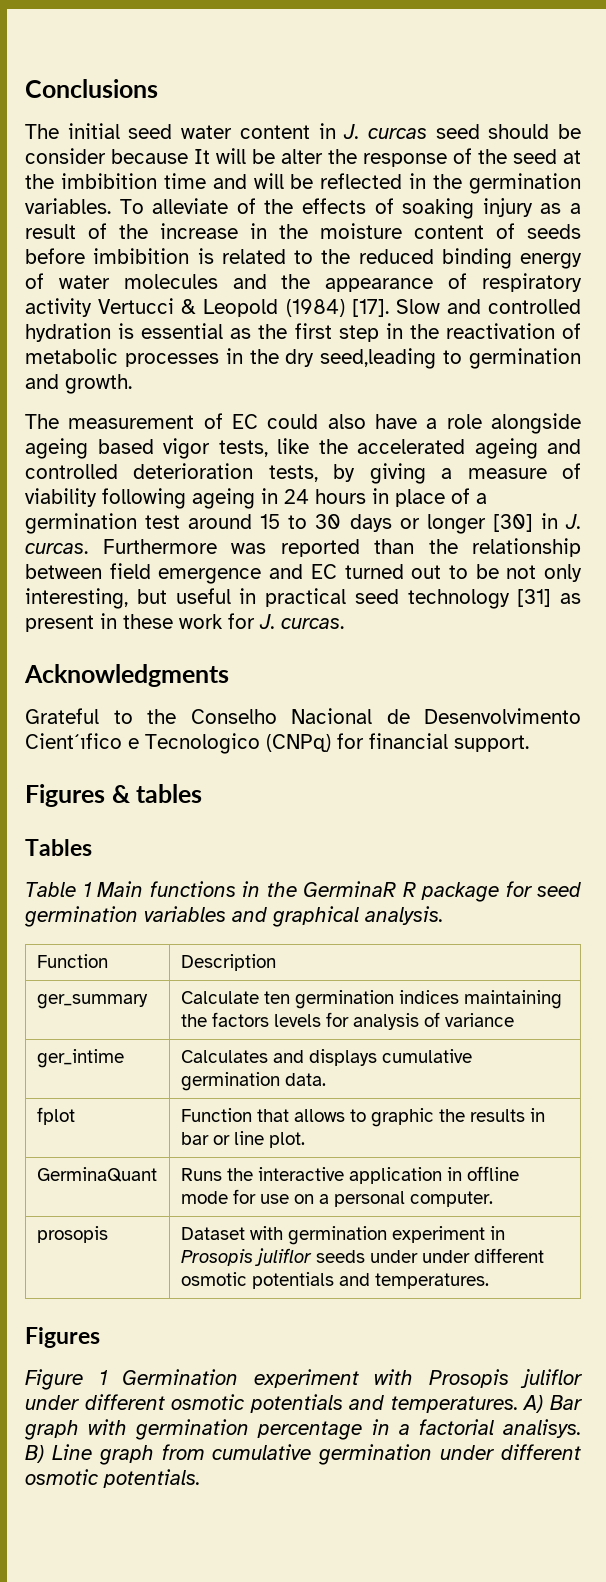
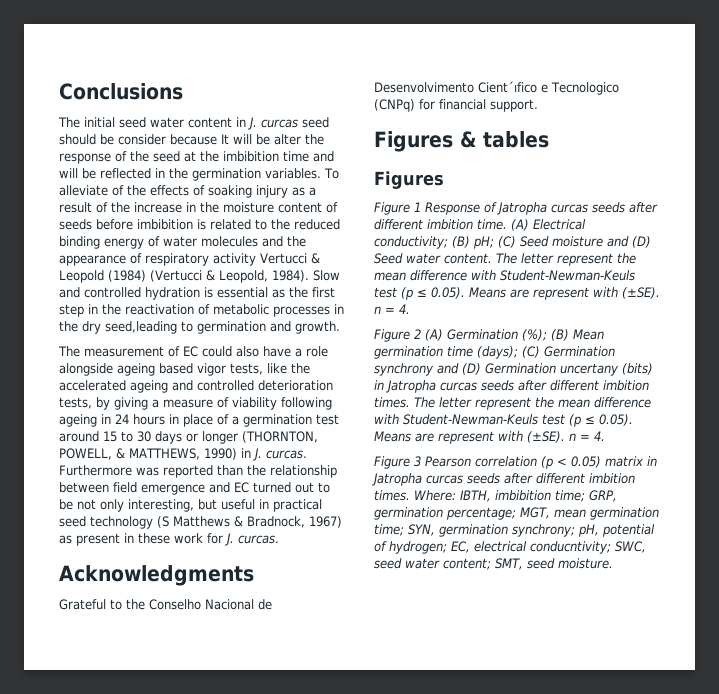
- To alleviate of the effects of soaking injury as a result of the increase in the moisture content of seeds before imbibition is related to the reduced binding energy of water molecules and the appearance of respiratory activity Vertucci & Leopold (1984) [17].
+ To alleviate of the effects of soaking injury as a result of the increase in the moisture content of seeds before imbibition is related to the reduced binding energy of water molecules and the appearance of respiratory activity Vertucci & Leopold (1984) (Vertucci & Leopold, 1984).
- The measurement of EC could also have a role alongside ageing based vigor tests, like the accelerated ageing and controlled deterioration tests, by giving a measure of viability following ageing in 24 hours in place of a germination test around 15 to 30 days or longer [30] in J. curcas.
+ The measurement of EC could also have a role alongside ageing based vigor tests, like the accelerated ageing and controlled deterioration tests, by giving a measure of viability following ageing in 24 hours in place of a germination test around 15 to 30 days or longer (THORNTON, POWELL, & MATTHEWS, 1990) in J. curcas.
- Furthermore was reported than the relationship between field emergence and EC turned out to be not only interesting, but useful in practical seed technology [31] as present in these work for J. curcas.
+ Furthermore was reported than the relationship between field emergence and EC turned out to be not only interesting, but useful in practical seed technology (S Matthews & Bradnock, 1967) as present in these work for J. curcas.
  Figures & tables
- Tables
- Table 1 Main functions in the GerminaR R package for seed germination variables and graphical analysis.
- Function | Description
- ger_summary | Calculate ten germination indices maintaining the factors levels for analysis of variance
- ger_intime | Calculates and displays cumulative germination data.
- fplot | Function that allows to graphic the results in bar or line plot.
- GerminaQuant | Runs the interactive application in offline mode for use on a personal computer.
- prosopis | Dataset with germination experiment in Prosopis juliflor seeds under under different osmotic potentials and temperatures.
  Figures
- Figure 1 Germination experiment with Prosopis juliflor under different osmotic potentials and temperatures. A) Bar graph with germination percentage in a factorial analisys. B) Line graph from cumulative germination under different osmotic potentials.
+ Figure 1 Response of Jatropha curcas seeds after different imbition time. (A) Electrical conductivity; (B) pH; (C) Seed moisture and (D) Seed water content. The letter represent the mean difference with Student-Newman-Keuls test (p ≤ 0.05). Means are represent with (±SE). n = 4.
+ Figure 2 (A) Germination (%); (B) Mean germination time (days); (C) Germination synchrony and (D) Germination uncertany (bits) in Jatropha curcas seeds after different imbition times. The letter represent the mean difference with Student-Newman-Keuls test (p ≤ 0.05). Means are represent with (±SE). n = 4.
+ Figure 3 Pearson correlation (p < 0.05) matrix in Jatropha curcas seeds after different imbition times. Where: IBTH, imbibition time; GRP, germination percentage; MGT, mean germination time; SYN, germination synchrony; pH, potential of hydrogen; EC, electrical conducntivity; SWC, seed water content; SMT, seed moisture.

